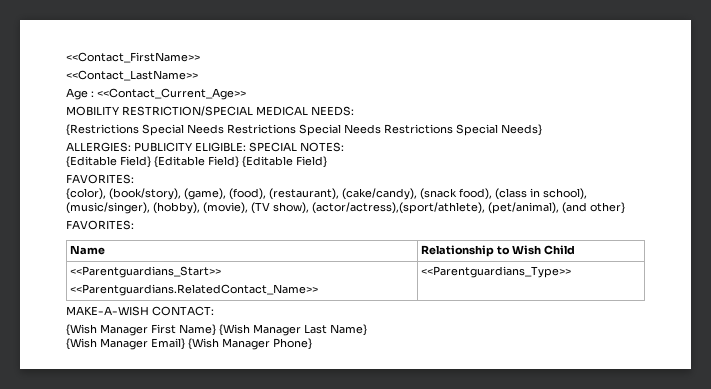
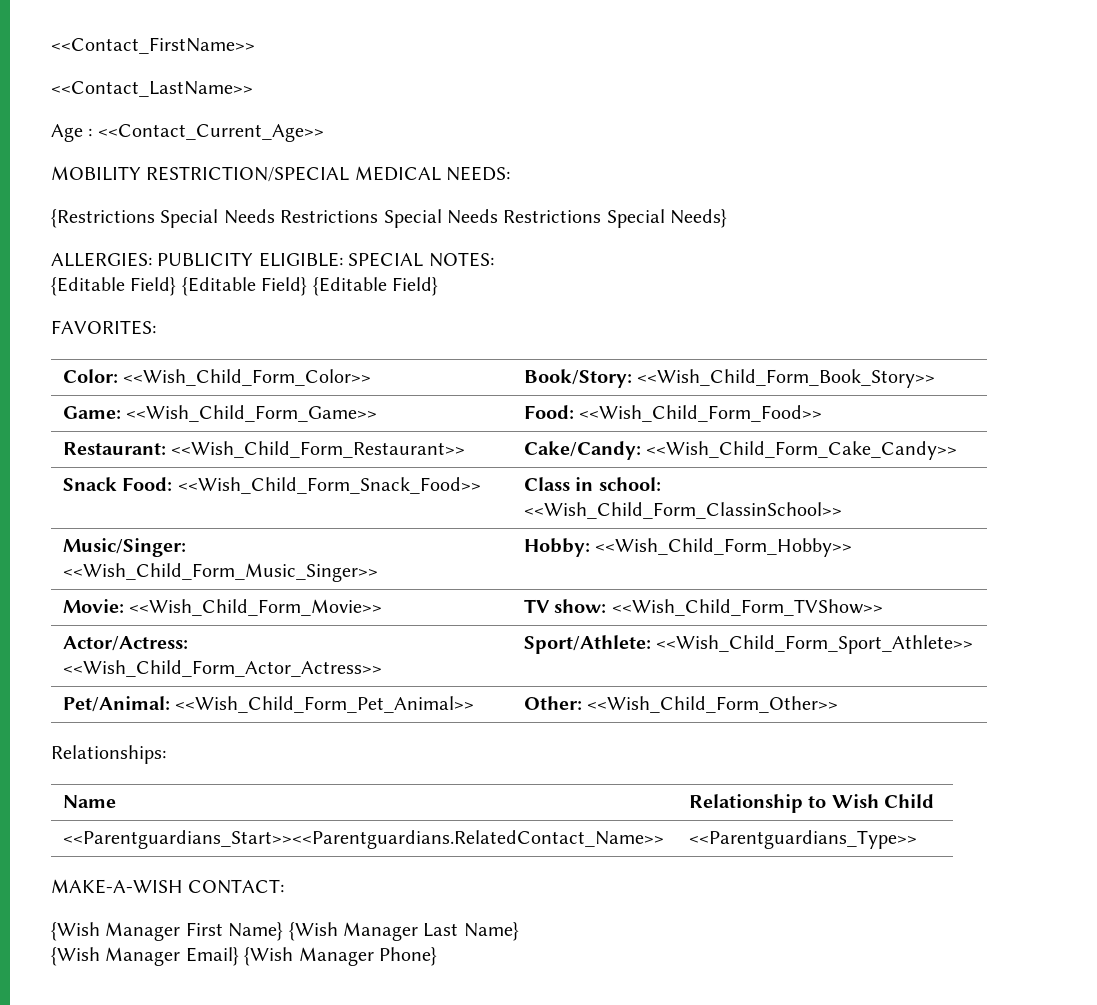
- {color), (book/story), (game), (food), (restaurant), (cake/candy), (snack food), (class in school), (music/singer), (hobby), (movie), (TV show), (actor/actress),(sport/athlete), (pet/animal), (and other}
- FAVORITES:
+ Color: <<Wish_Child_Form_Color>> | Book/Story: <<Wish_Child_Form_Book_Story>>
+ Game: <<Wish_Child_Form_Game>> | Food: <<Wish_Child_Form_Food>>
+ Restaurant: <<Wish_Child_Form_Restaurant>> | Cake/Candy: <<Wish_Child_Form_Cake_Candy>>
+ Snack Food: <<Wish_Child_Form_Snack_Food>> | Class in school: <<Wish_Child_Form_ClassinSchool>>
+ Music/Singer: <<Wish_Child_Form_Music_Singer>> | Hobby: <<Wish_Child_Form_Hobby>>
+ Movie: <<Wish_Child_Form_Movie>> | TV show: <<Wish_Child_Form_TVShow>>
+ Actor/Actress: <<Wish_Child_Form_Actor_Actress>> | Sport/Athlete: <<Wish_Child_Form_Sport_Athlete>>
+ Pet/Animal: <<Wish_Child_Form_Pet_Animal>> | Other: <<Wish_Child_Form_Other>>
+ Relationships:
- <<Parentguardians_Start>>
- <<Parentguardians.RelatedContact_Name>> | <<Parentguardians_Type>>
+ <<Parentguardians_Start>><<Parentguardians.RelatedContact_Name>> | <<Parentguardians_Type>>

